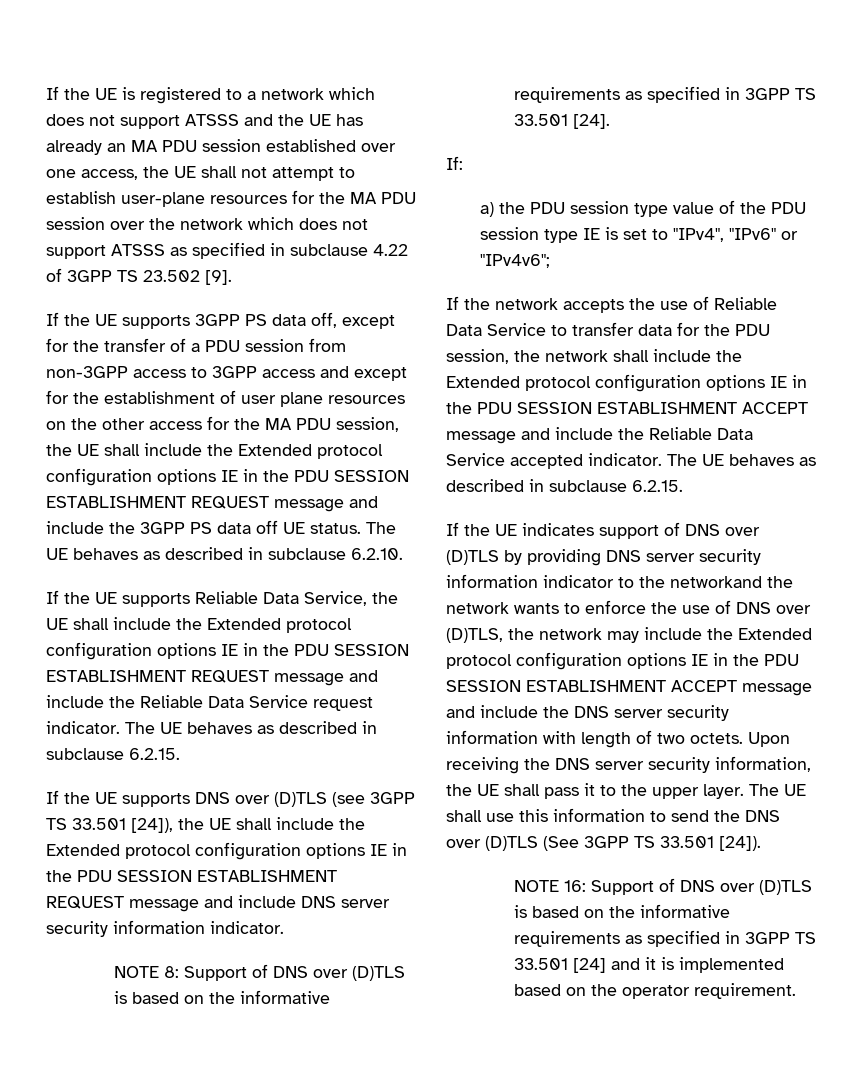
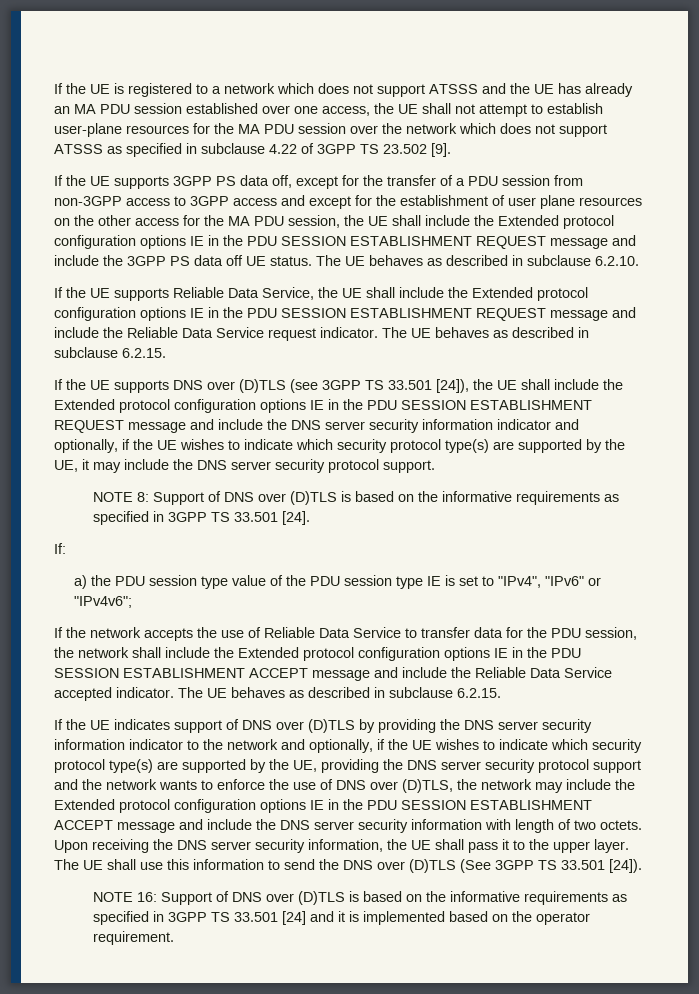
- If the UE supports DNS over (D)TLS (see 3GPP TS 33.501 [24]), the UE shall include the Extended protocol configuration options IE in the PDU SESSION ESTABLISHMENT REQUEST message and include DNS server security information indicator.
+ If the UE supports DNS over (D)TLS (see 3GPP TS 33.501 [24]), the UE shall include the Extended protocol configuration options IE in the PDU SESSION ESTABLISHMENT REQUEST message and include the DNS server security information indicator and optionally, if the UE wishes to indicate which security protocol type(s) are supported by the UE, it may include the DNS server security protocol support.
- If the UE indicates support of DNS over (D)TLS by providing DNS server security information indicator to the networkand the network wants to enforce the use of DNS over (D)TLS, the network may include the Extended protocol configuration options IE in the PDU SESSION ESTABLISHMENT ACCEPT message and include the DNS server security information with length of two octets.
+ If the UE indicates support of DNS over (D)TLS by providing the DNS server security information indicator to the network and optionally, if the UE wishes to indicate which security protocol type(s) are supported by the UE, providing the DNS server security protocol support and the network wants to enforce the use of DNS over (D)TLS, the network may include the Extended protocol configuration options IE in the PDU SESSION ESTABLISHMENT ACCEPT message and include the DNS server security information with length of two octets.

